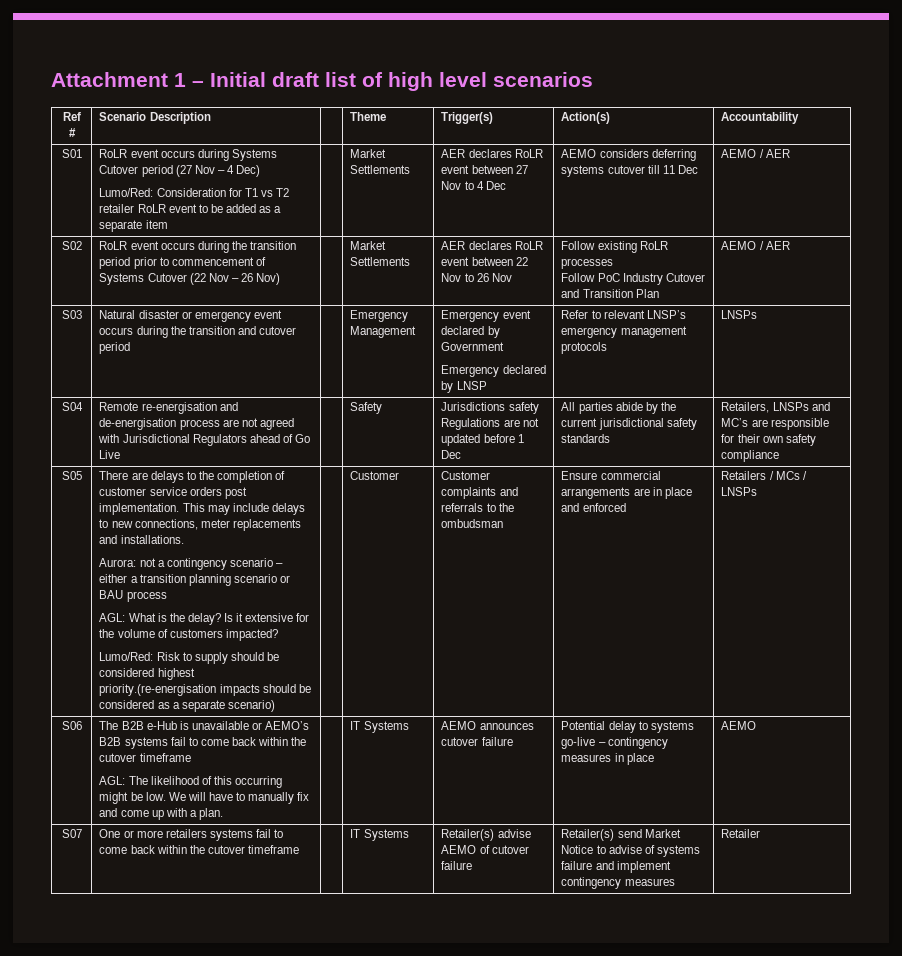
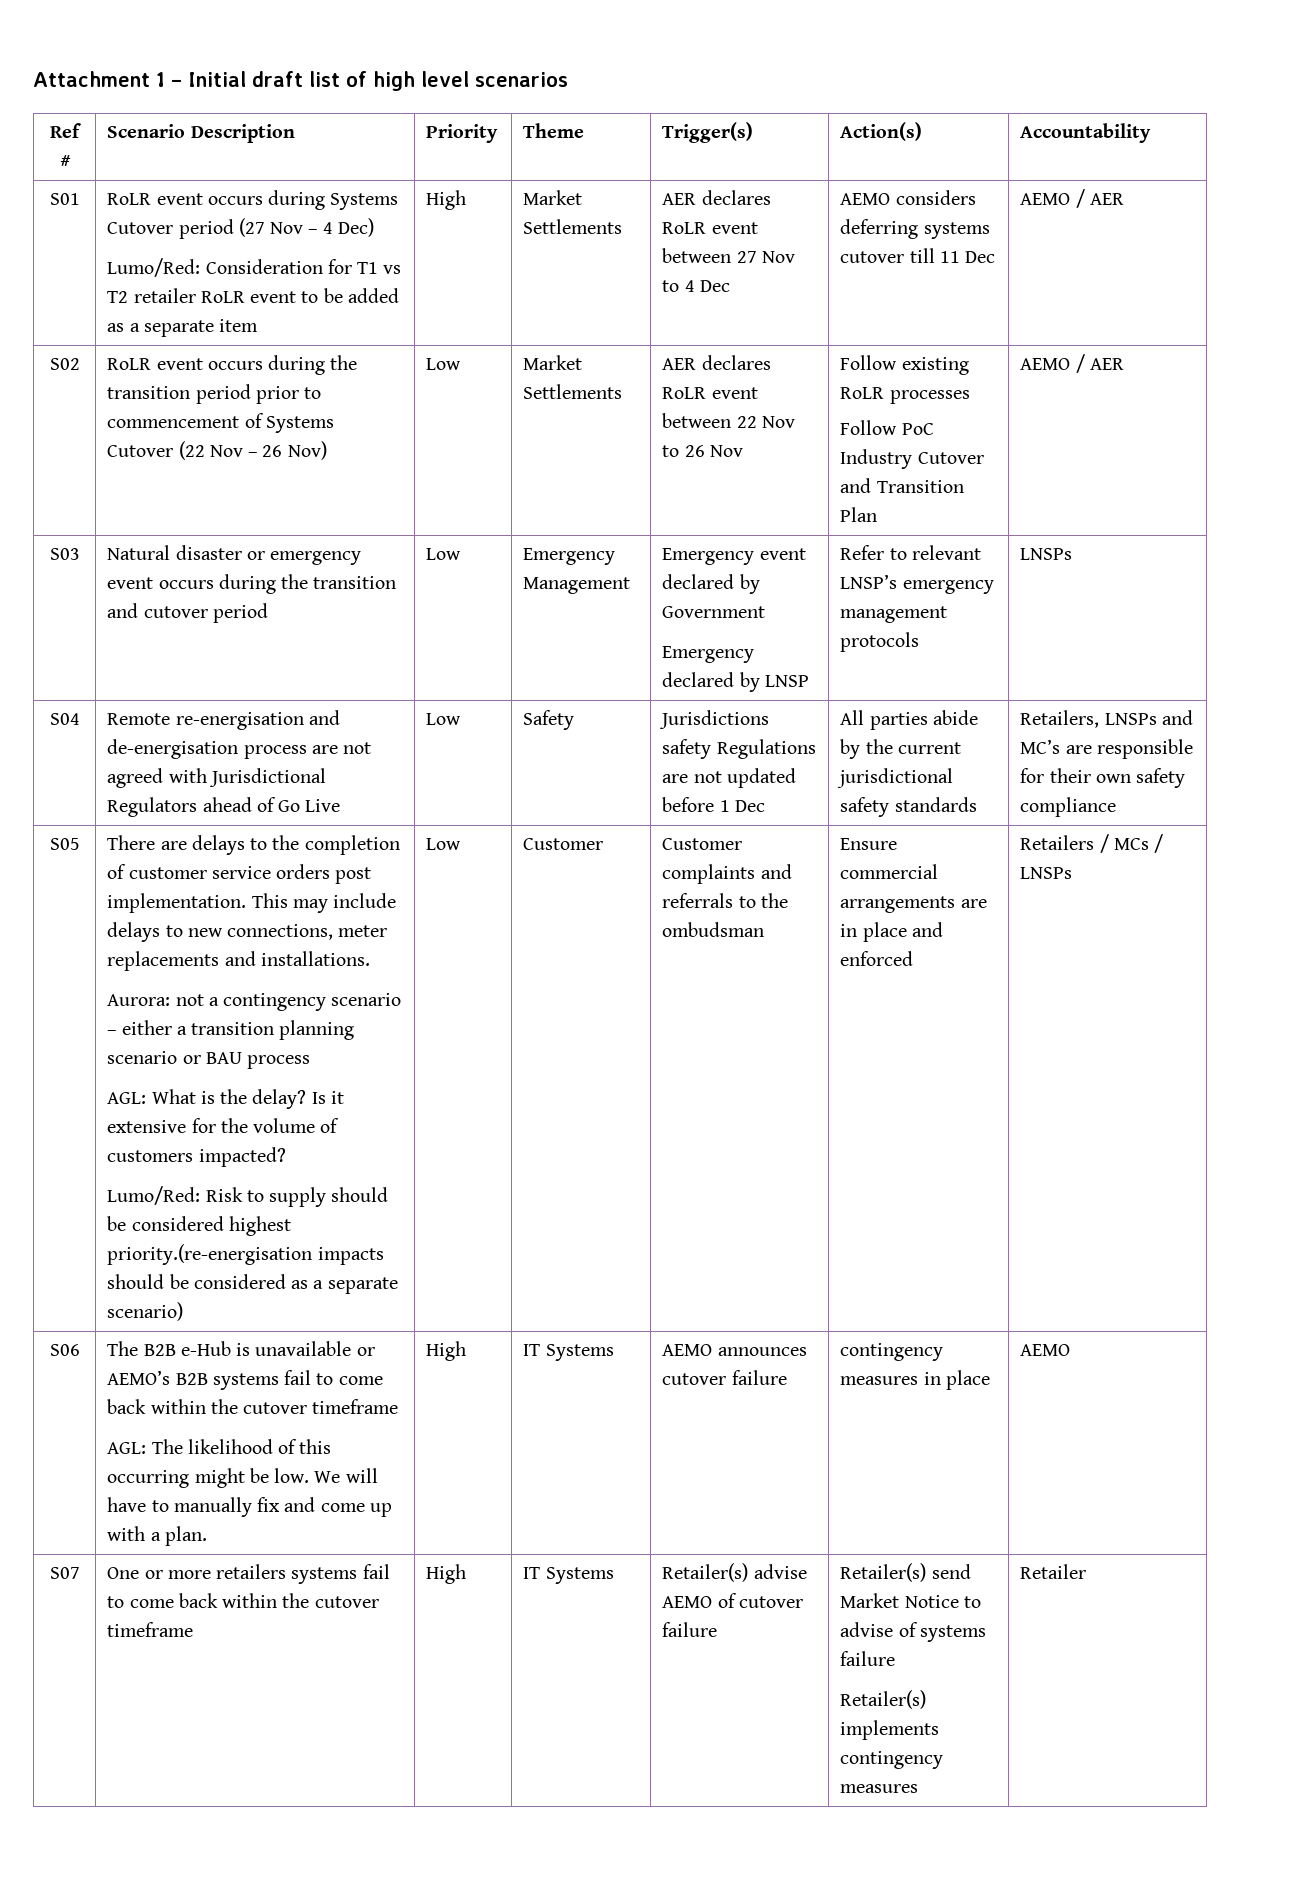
- Ref # | Scenario Description | | Theme | Trigger(s) | Action(s) | Accountability
+ Ref # | Scenario Description | Priority | Theme | Trigger(s) | Action(s) | Accountability
- Lumo/Red: Consideration for T1 vs T2 retailer RoLR event to be added as a separate item
+ Lumo/Red: Consideration for T1 vs T2 retailer RoLR event to be added as a separate item | High
- RoLR event occurs during the transition period prior to commencement of Systems Cutover (22 Nov – 26 Nov)
+ RoLR event occurs during the transition period prior to commencement of Systems Cutover (22 Nov – 26 Nov) | Low
- S03 | Natural disaster or emergency event occurs during the transition and cutover period | | Emergency Management | Emergency event declared by Government
+ S03 | Natural disaster or emergency event occurs during the transition and cutover period | Low | Emergency Management | Emergency event declared by Government
- Remote re-energisation and de-energisation process are not agreed with Jurisdictional Regulators ahead of Go Live
+ Remote re-energisation and de-energisation process are not agreed with Jurisdictional Regulators ahead of Go Live | Low
- Lumo/Red: Risk to supply should be considered highest priority.(re-energisation impacts should be considered as a separate scenario)
+ Lumo/Red: Risk to supply should be considered highest priority.(re-energisation impacts should be considered as a separate scenario) | Low
- We will have to manually fix and come up with a plan.
+ We will have to manually fix and come up with a plan. | High
- Potential delay to systems go-live – contingency measures in place
+ contingency measures in place
- S07 | One or more retailers systems fail to come back within the cutover timeframe | | IT Systems | Retailer(s) advise AEMO of cutover failure | Retailer(s) send Market Notice to advise of systems failure and implement contingency measures | Retailer
+ S07 | One or more retailers systems fail to come back within the cutover timeframe | High | IT Systems | Retailer(s) advise AEMO of cutover failure | Retailer(s) send Market Notice to advise of systems failure
+ Retailer(s) implements contingency measures | Retailer

